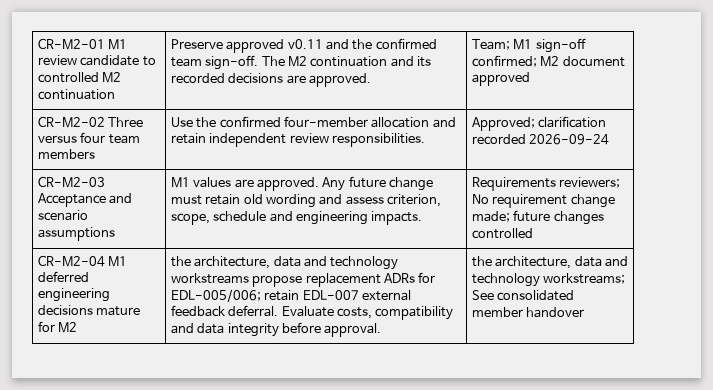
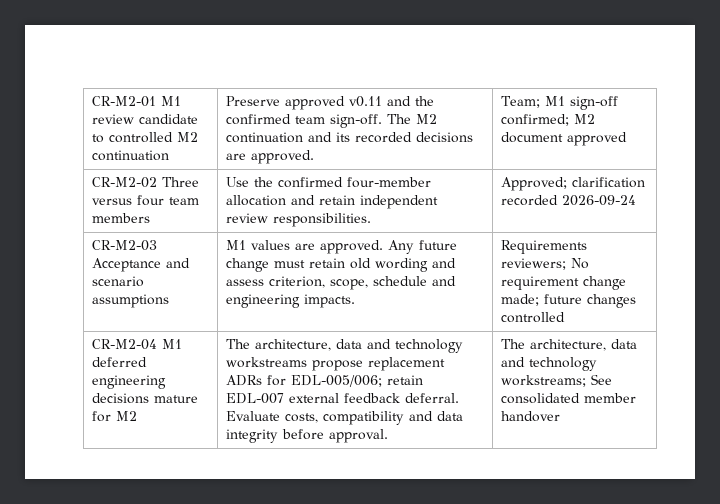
- the architecture, data and technology workstreams propose replacement ADRs for EDL-005/006; retain EDL-007 external feedback deferral.
+ The architecture, data and technology workstreams propose replacement ADRs for EDL-005/006; retain EDL-007 external feedback deferral.
- the architecture, data and technology workstreams; See consolidated member handover
+ The architecture, data and technology workstreams; See consolidated member handover

